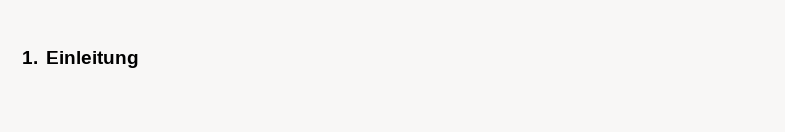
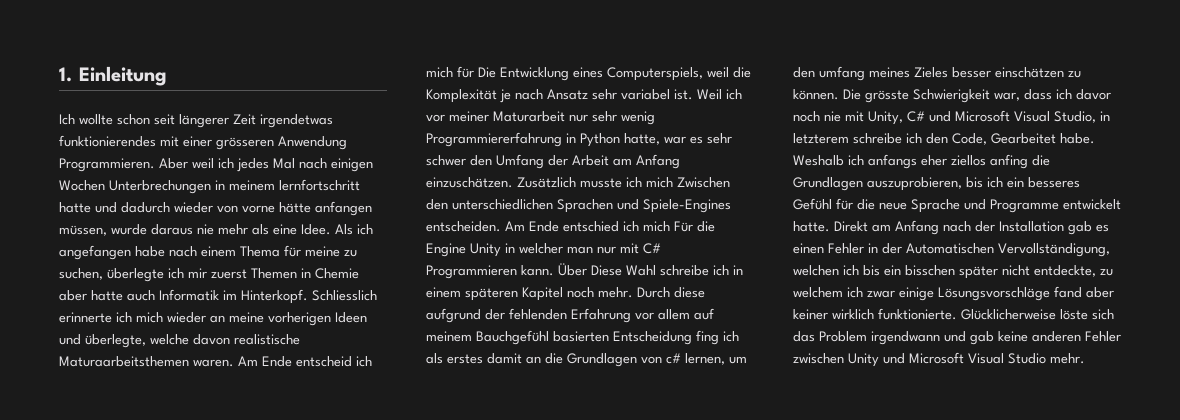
+ Ich wollte schon seit längerer Zeit irgendetwas funktionierendes mit einer grösseren Anwendung Programmieren. Aber weil ich jedes Mal nach einigen Wochen Unterbrechungen in meinem lernfortschritt hatte und dadurch wieder von vorne hätte anfangen müssen, wurde daraus nie mehr als eine Idee. Als ich angefangen habe nach einem Thema für meine zu suchen, überlegte ich mir zuerst Themen in Chemie aber hatte auch Informatik im Hinterkopf. Schliesslich erinnerte ich mich wieder an meine vorherigen Ideen und überlegte, welche davon realistische Maturaarbeitsthemen waren. Am Ende entscheid ich mich für Die Entwicklung eines Computerspiels, weil die Komplexität je nach Ansatz sehr variabel ist. Weil ich vor meiner Maturarbeit nur sehr wenig Programmiererfahrung in Python hatte, war es sehr schwer den Umfang der Arbeit am Anfang einzuschätzen. Zusätzlich musste ich mich Zwischen den unterschiedlichen Sprachen und Spiele-Engines entscheiden. Am Ende entschied ich mich Für die Engine Unity in welcher man nur mit C# Programmieren kann. Über Diese Wahl schreibe ich in einem späteren Kapitel noch mehr. Durch diese aufgrund der fehlenden Erfahrung vor allem auf meinem Bauchgefühl basierten Entscheidung fing ich als erstes damit an die Grundlagen von c# lernen, um den umfang meines Zieles besser einschätzen zu können. Die grösste Schwierigkeit war, dass ich davor noch nie mit Unity, C# und Microsoft Visual Studio, in letzterem schreibe ich den Code, Gearbeitet habe. Weshalb ich anfangs eher ziellos anfing die Grundlagen auszuprobieren, bis ich ein besseres Gefühl für die neue Sprache und Programme entwickelt hatte. Direkt am Anfang nach der Installation gab es einen Fehler in der Automatischen Vervollständigung, welchen ich bis ein bisschen später nicht entdeckte, zu welchem ich zwar einige Lösungsvorschläge fand aber keiner wirklich funktionierte. Glücklicherweise löste sich das Problem irgendwann und gab keine anderen Fehler zwischen Unity und Microsoft Visual Studio mehr.

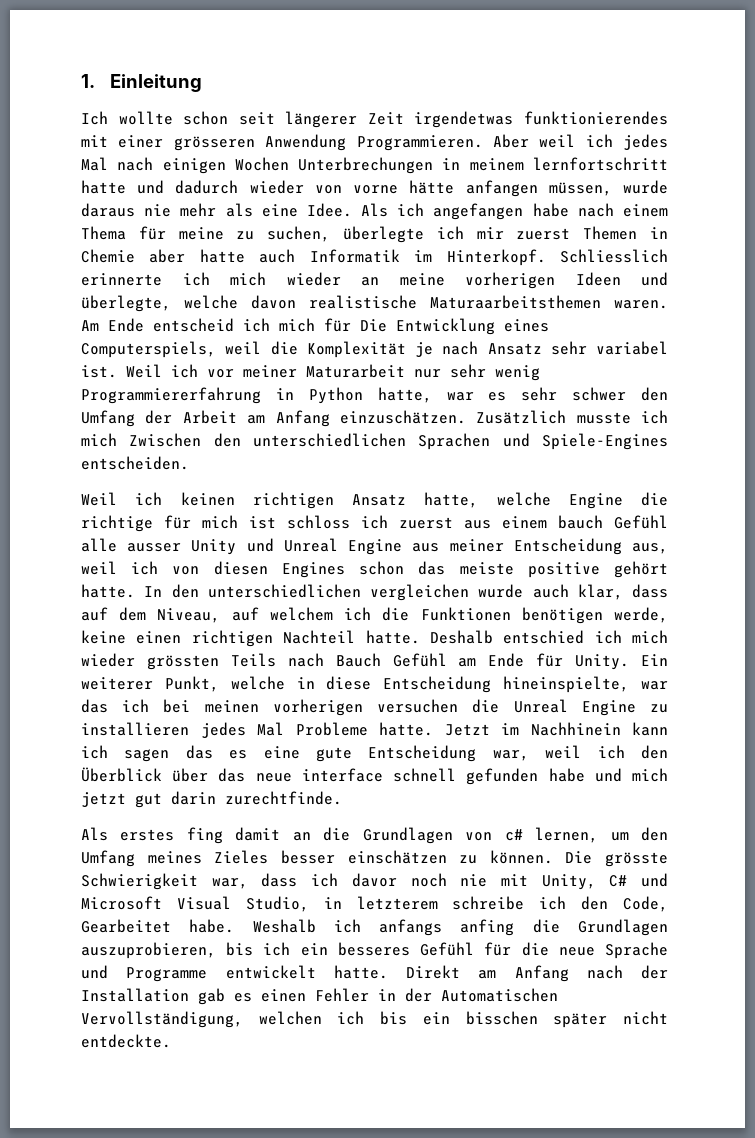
- Zusätzlich musste ich mich Zwischen den unterschiedlichen Sprachen und Spiele-Engines entscheiden. Am Ende entschied ich mich Für die Engine Unity in welcher man nur mit C# Programmieren kann. Über Diese Wahl schreibe ich in einem späteren Kapitel noch mehr. Durch diese aufgrund der fehlenden Erfahrung vor allem auf meinem Bauchgefühl basierten Entscheidung fing ich als erstes damit an die Grundlagen von c# lernen, um den umfang meines Zieles besser einschätzen zu können.
+ Zusätzlich musste ich mich Zwischen den unterschiedlichen Sprachen und Spiele-Engines entscheiden.
+ Weil ich keinen richtigen Ansatz hatte, welche Engine die richtige für mich ist schloss ich zuerst aus einem bauch Gefühl alle ausser Unity und Unreal Engine aus meiner Entscheidung aus, weil ich von diesen Engines schon das meiste positive gehört hatte. In den unterschiedlichen vergleichen wurde auch klar, dass auf dem Niveau, auf welchem ich die Funktionen benötigen werde, keine einen richtigen Nachteil hatte. Deshalb entschied ich mich wieder grössten Teils nach Bauch Gefühl am Ende für Unity. Ein weiterer Punkt, welche in diese Entscheidung hineinspielte, war das ich bei meinen vorherigen versuchen die Unreal Engine zu installieren jedes Mal Probleme hatte. Jetzt im Nachhinein kann ich sagen das es eine gute Entscheidung war, weil ich den Überblick über das neue interface schnell gefunden habe und mich jetzt gut darin zurechtfinde.
+ Als erstes fing damit an die Grundlagen von c# lernen, um den Umfang meines Zieles besser einschätzen zu können.
- Weshalb ich anfangs eher ziellos anfing die Grundlagen auszuprobieren, bis ich ein besseres Gefühl für die neue Sprache und Programme entwickelt hatte.
+ Weshalb ich anfangs anfing die Grundlagen auszuprobieren, bis ich ein besseres Gefühl für die neue Sprache und Programme entwickelt hatte.
- Direkt am Anfang nach der Installation gab es einen Fehler in der Automatischen Vervollständigung, welchen ich bis ein bisschen später nicht entdeckte, zu welchem ich zwar einige Lösungsvorschläge fand aber keiner wirklich funktionierte. Glücklicherweise löste sich das Problem irgendwann und gab keine anderen Fehler zwischen Unity und Microsoft Visual Studio mehr.
+ Direkt am Anfang nach der Installation gab es einen Fehler in der Automatischen Vervollständigung, welchen ich bis ein bisschen später nicht entdeckte.

